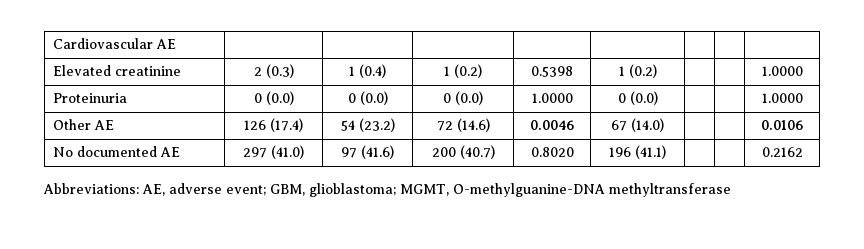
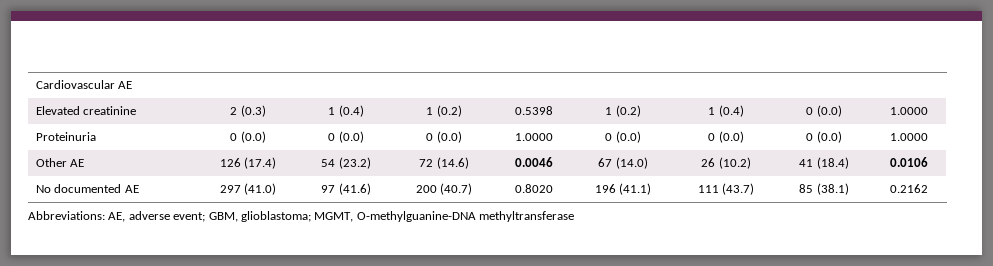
- Elevated creatinine | 2 (0.3) | 1 (0.4) | 1 (0.2) | 0.5398 | 1 (0.2) | | | 1.0000
+ Elevated creatinine | 2 (0.3) | 1 (0.4) | 1 (0.2) | 0.5398 | 1 (0.2) | 1 (0.4) | 0 (0.0) | 1.0000
- Proteinuria | 0 (0.0) | 0 (0.0) | 0 (0.0) | 1.0000 | 0 (0.0) | | | 1.0000
+ Proteinuria | 0 (0.0) | 0 (0.0) | 0 (0.0) | 1.0000 | 0 (0.0) | 0 (0.0) | 0 (0.0) | 1.0000
- Other AE | 126 (17.4) | 54 (23.2) | 72 (14.6) | 0.0046 | 67 (14.0) | | | 0.0106
+ Other AE | 126 (17.4) | 54 (23.2) | 72 (14.6) | 0.0046 | 67 (14.0) | 26 (10.2) | 41 (18.4) | 0.0106
- No documented AE | 297 (41.0) | 97 (41.6) | 200 (40.7) | 0.8020 | 196 (41.1) | | | 0.2162
+ No documented AE | 297 (41.0) | 97 (41.6) | 200 (40.7) | 0.8020 | 196 (41.1) | 111 (43.7) | 85 (38.1) | 0.2162

